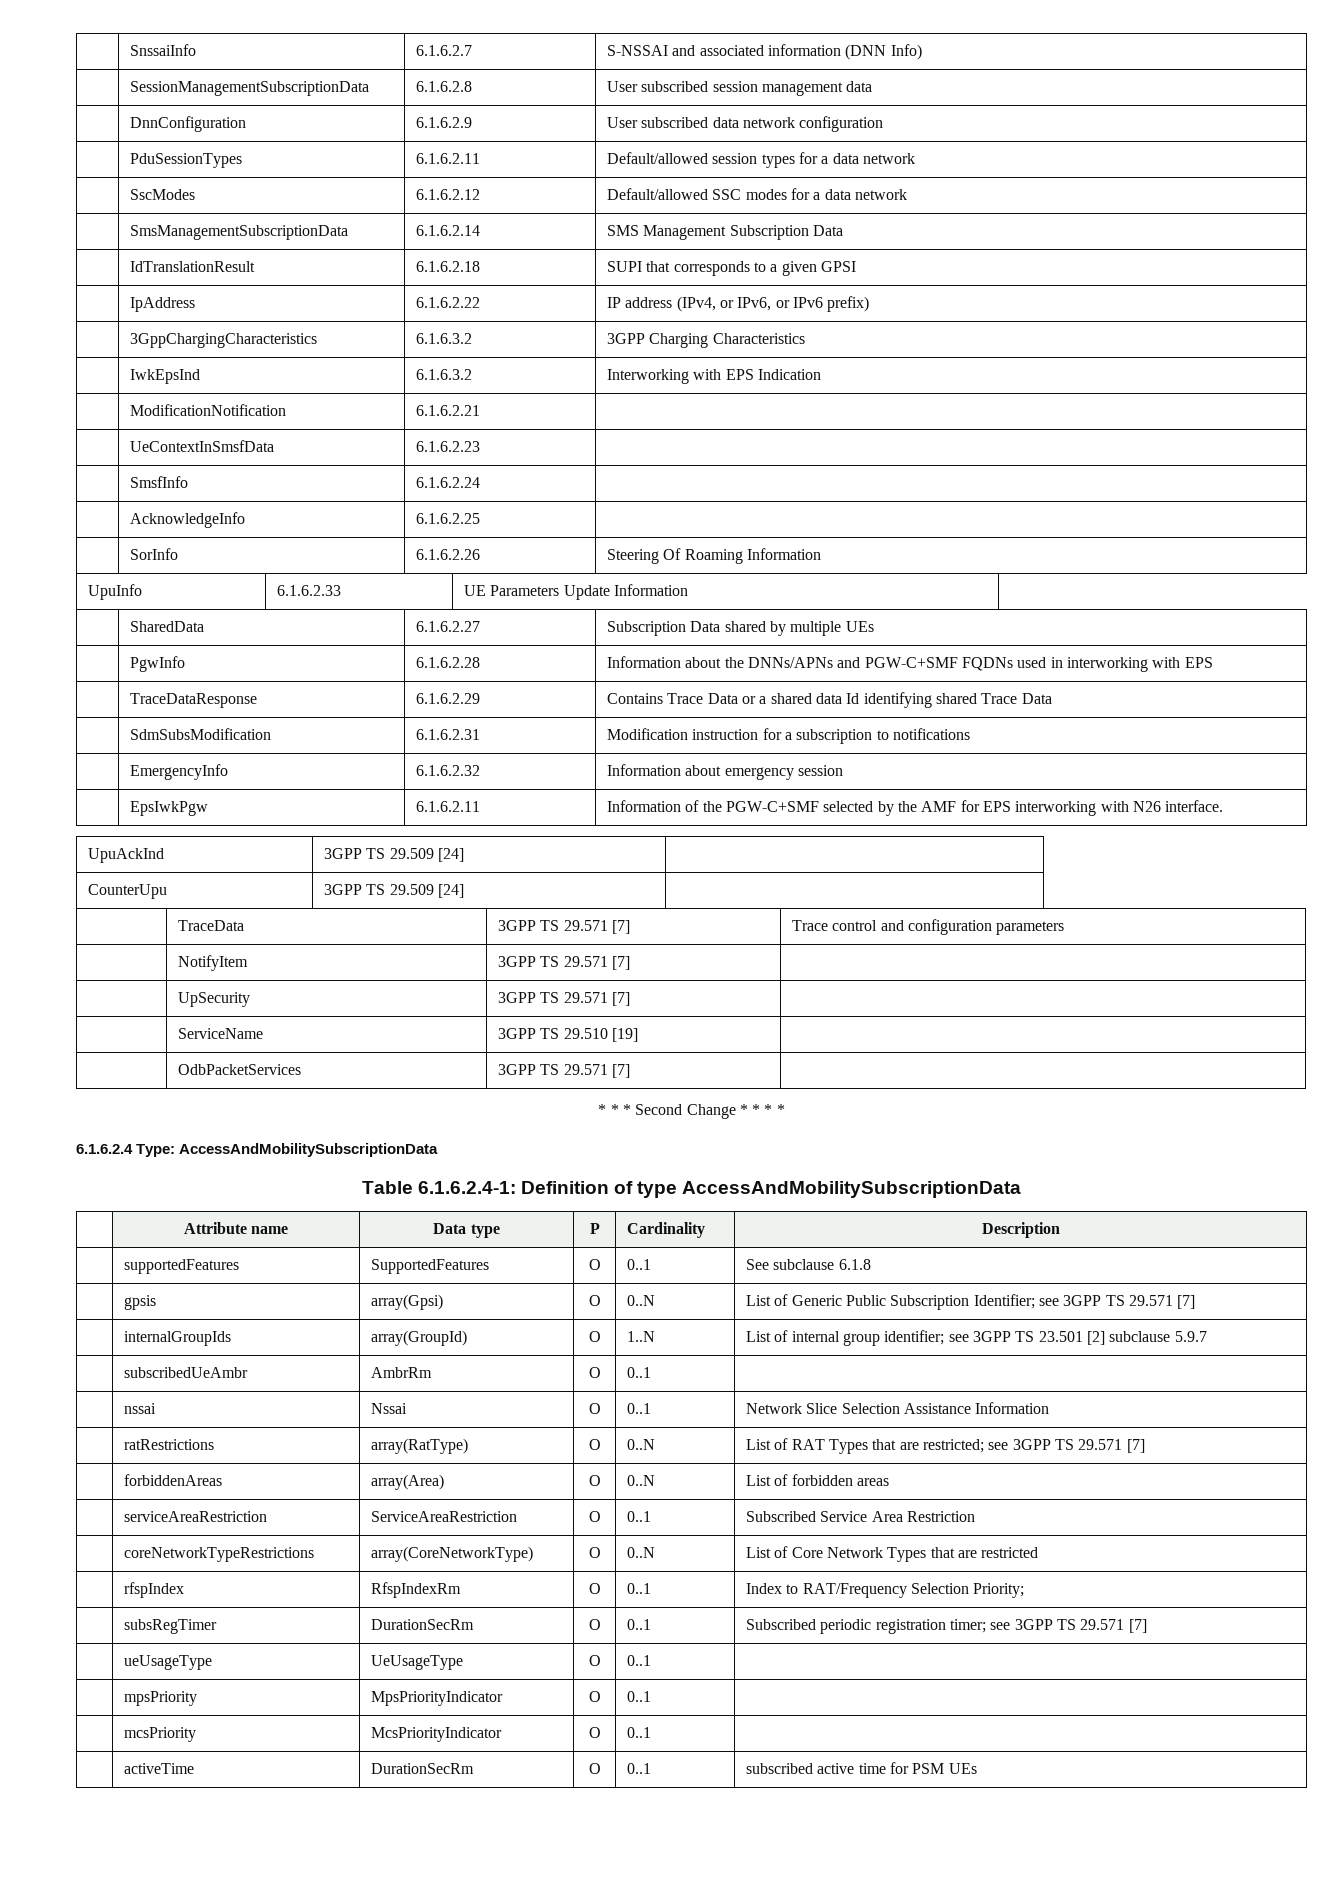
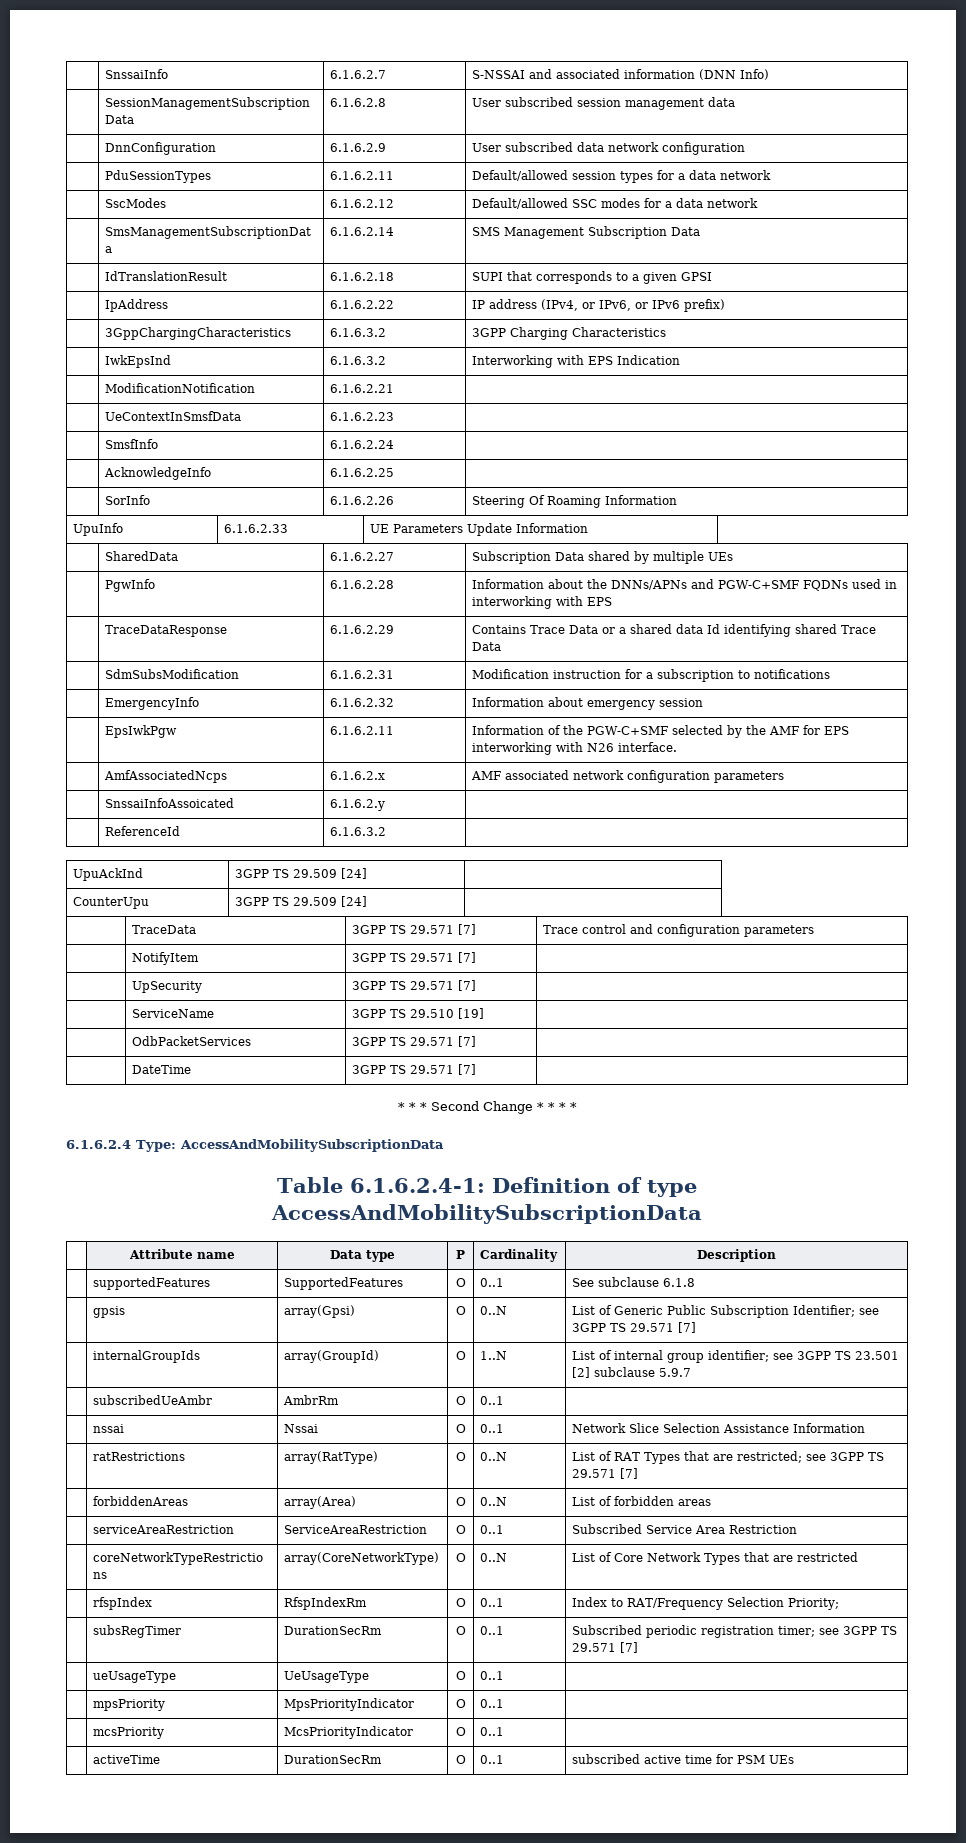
+ | AmfAssociatedNcps | 6.1.6.2.x | AMF associated network configuration parameters
+ | SnssaiInfoAssoicated | 6.1.6.2.y |
+ | ReferenceId | 6.1.6.3.2 |
+ | DateTime | 3GPP TS 29.571 [7] |

